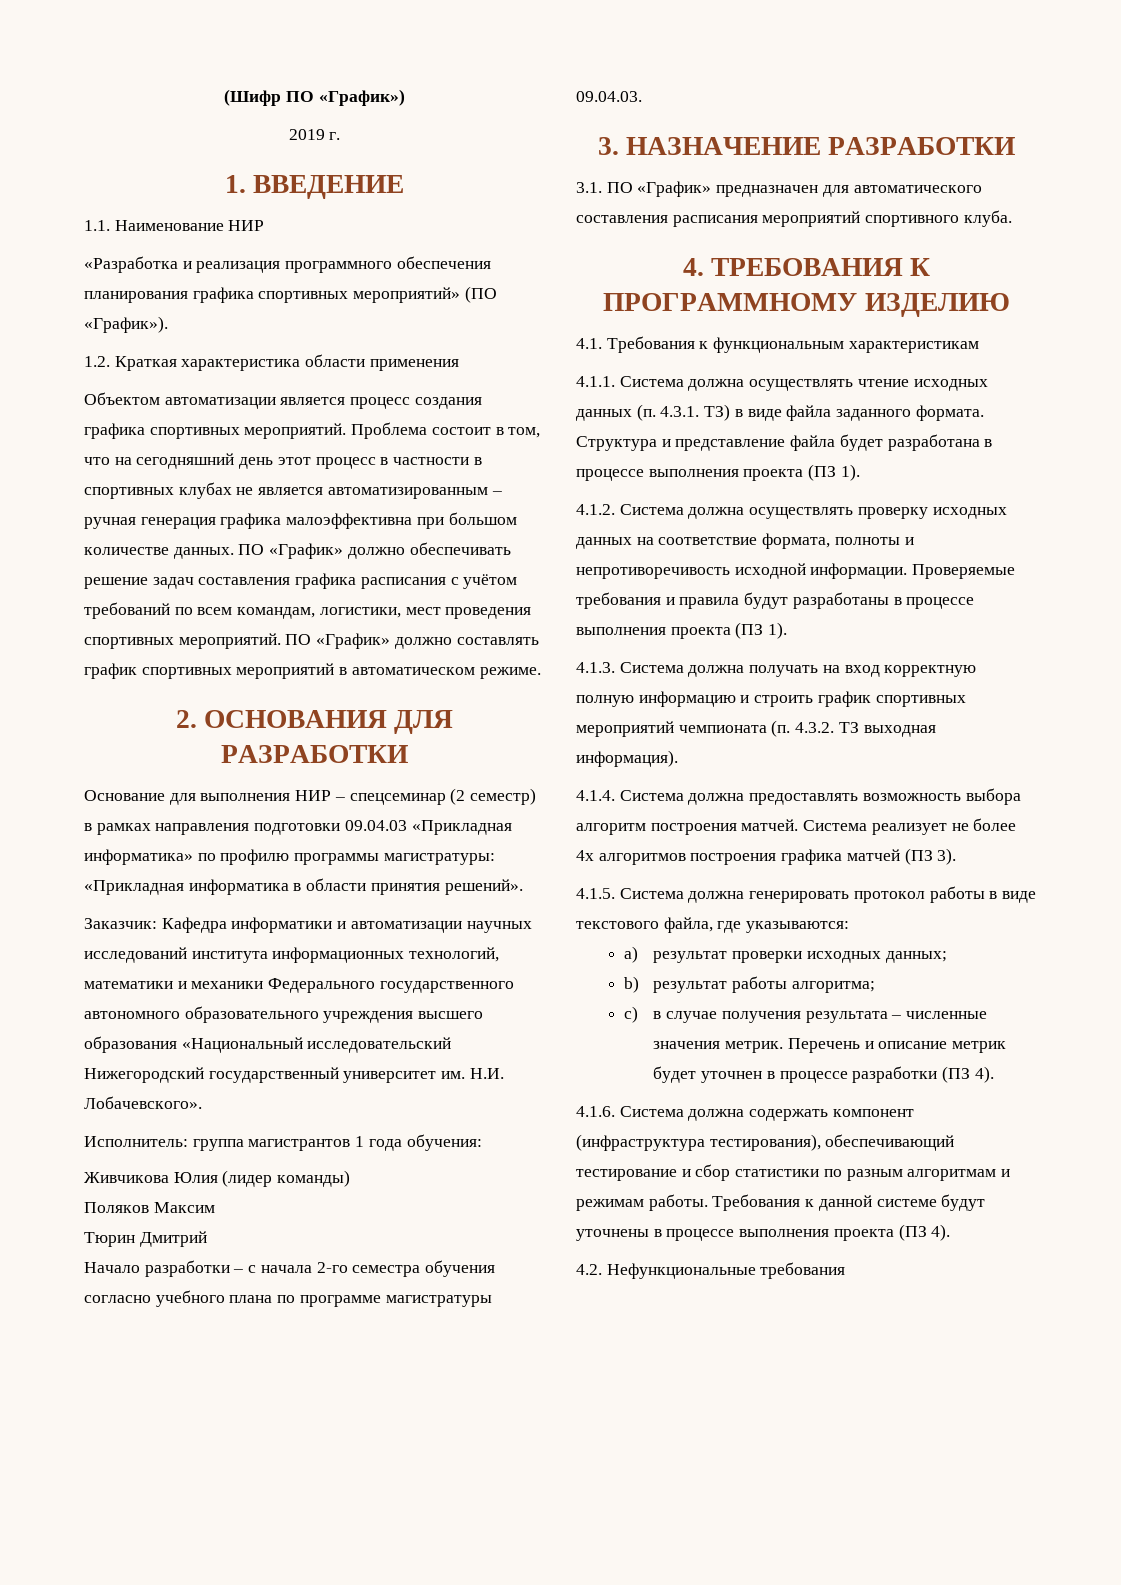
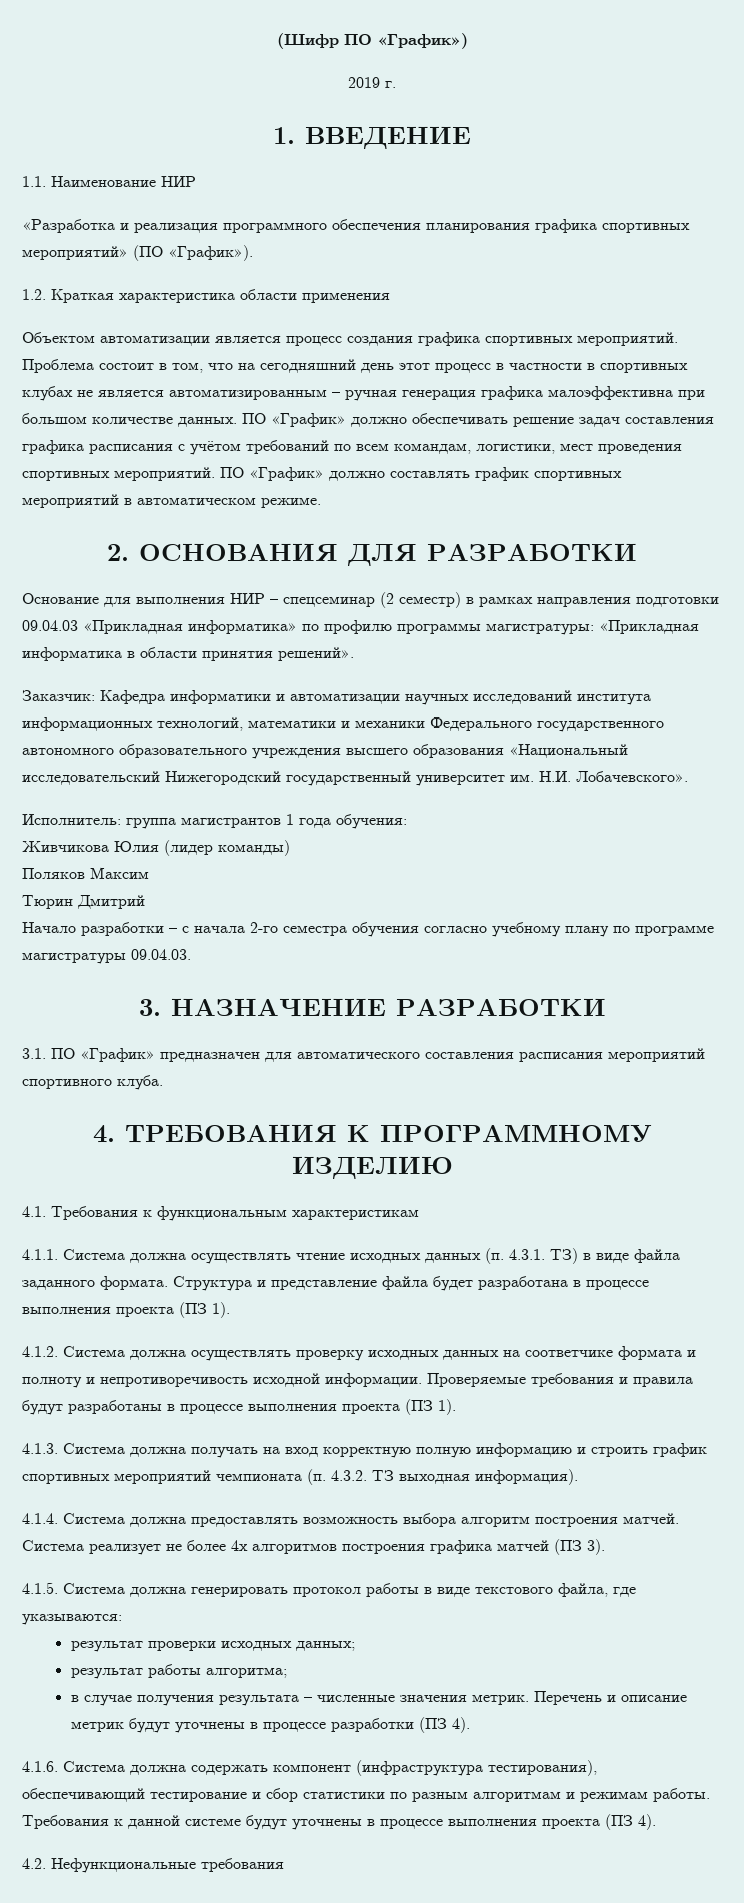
- Начало разработки – с начала 2-го семестра обучения согласно учебного плана по программе магистратуры 09.04.03.
+ Начало разработки – с начала 2-го семестра обучения согласно учебному плану по программе магистратуры 09.04.03.
- 4.1.2. Система должна осуществлять проверку исходных данных на соответствие формата, полноты и непротиворечивость исходной информации.
+ 4.1.2. Система должна осуществлять проверку исходных данных на соответчике формата и полноту и непротиворечивость исходной информации.
- a) результат проверки исходных данных;
+ результат проверки исходных данных;
- b) результат работы алгоритма;
+ результат работы алгоритма;
- c) в случае получения результата – численные значения метрик.
+ в случае получения результата – численные значения метрик.
- Перечень и описание метрик будет уточнен в процессе разработки (ПЗ 4).
+ Перечень и описание метрик будут уточнены в процессе разработки (ПЗ 4).

